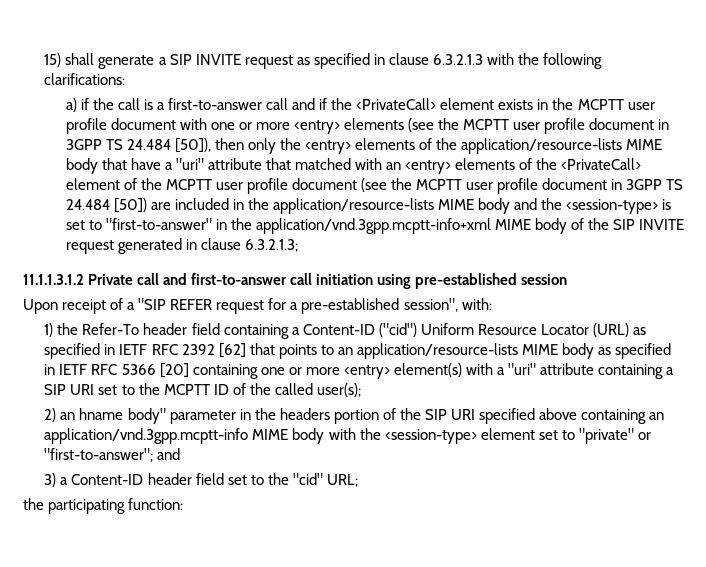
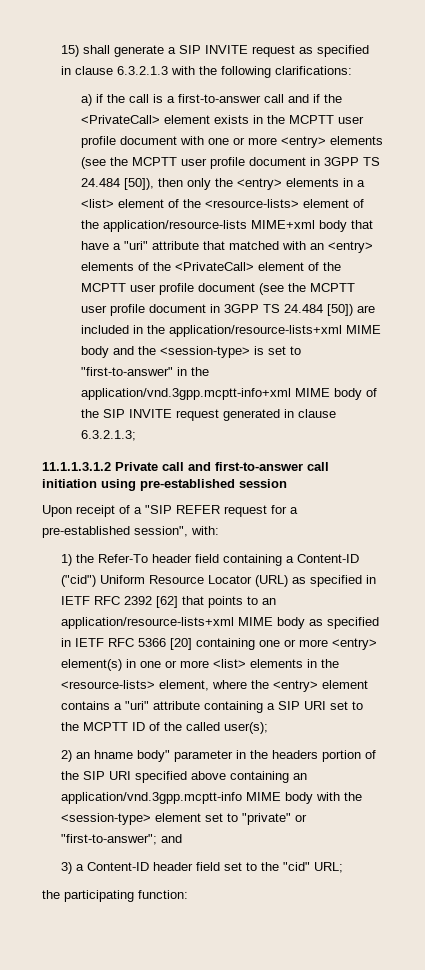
- a) if the call is a first-to-answer call and if the <PrivateCall> element exists in the MCPTT user profile document with one or more <entry> elements (see the MCPTT user profile document in 3GPP TS 24.484 [50]), then only the <entry> elements of the application/resource-lists MIME body that have a "uri" attribute that matched with an <entry> elements of the <PrivateCall> element of the MCPTT user profile document (see the MCPTT user profile document in 3GPP TS 24.484 [50]) are included in the application/resource-lists MIME body and the <session-type> is set to "first-to-answer" in the application/vnd.3gpp.mcptt-info+xml MIME body of the SIP INVITE request generated in clause 6.3.2.1.3;
+ a) if the call is a first-to-answer call and if the <PrivateCall> element exists in the MCPTT user profile document with one or more <entry> elements (see the MCPTT user profile document in 3GPP TS 24.484 [50]), then only the <entry> elements in a <list> element of the <resource-lists> element of the application/resource-lists MIME+xml body that have a "uri" attribute that matched with an <entry> elements of the <PrivateCall> element of the MCPTT user profile document (see the MCPTT user profile document in 3GPP TS 24.484 [50]) are included in the application/resource-lists+xml MIME body and the <session-type> is set to "first-to-answer" in the application/vnd.3gpp.mcptt-info+xml MIME body of the SIP INVITE request generated in clause 6.3.2.1.3;
- 1) the Refer-To header field containing a Content-ID ("cid") Uniform Resource Locator (URL) as specified in IETF RFC 2392 [62] that points to an application/resource-lists MIME body as specified in IETF RFC 5366 [20] containing one or more <entry> element(s) with a "uri" attribute containing a SIP URI set to the MCPTT ID of the called user(s);
+ 1) the Refer-To header field containing a Content-ID ("cid") Uniform Resource Locator (URL) as specified in IETF RFC 2392 [62] that points to an application/resource-lists+xml MIME body as specified in IETF RFC 5366 [20] containing one or more <entry> element(s) in one or more <list> elements in the <resource-lists> element, where the <entry> element contains a "uri" attribute containing a SIP URI set to the MCPTT ID of the called user(s);

